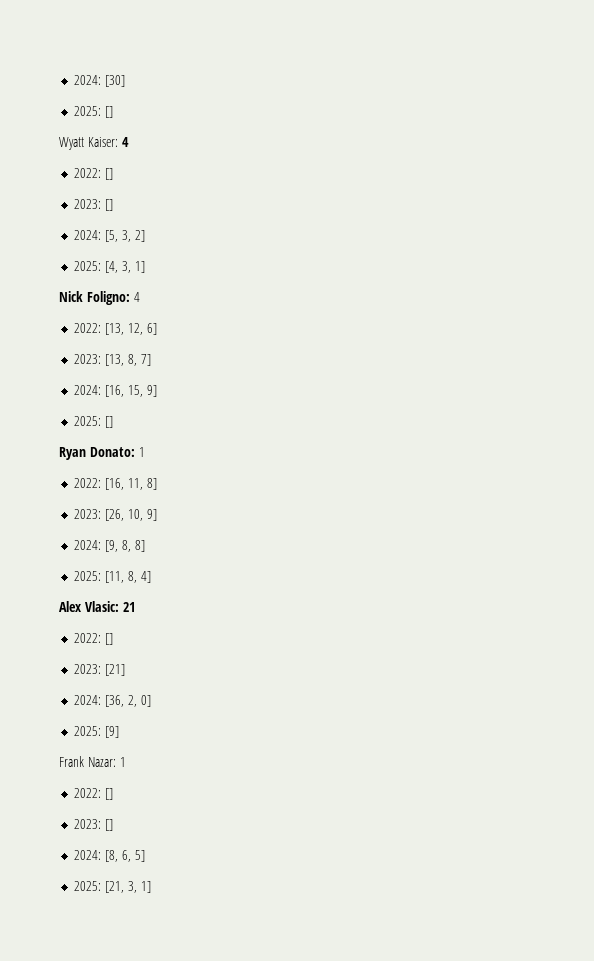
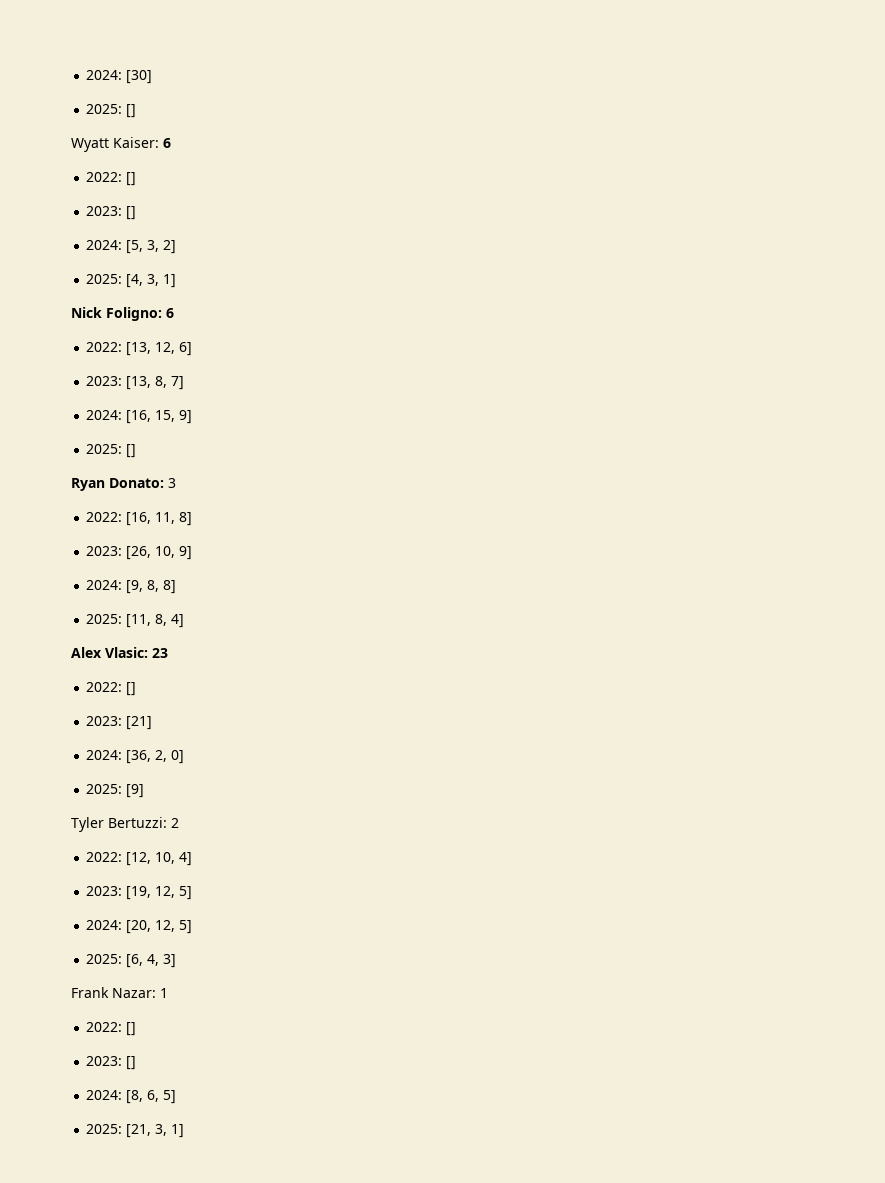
- Wyatt Kaiser: 4
+ Wyatt Kaiser: 6
- Nick Foligno: 4
+ Nick Foligno: 6
- Ryan Donato: 1
+ Ryan Donato: 3
- Alex Vlasic: 21
+ Alex Vlasic: 23
+ Tyler Bertuzzi: 2
+ 2022: [12, 10, 4]
+ 2023: [19, 12, 5]
+ 2024: [20, 12, 5]
+ 2025: [6, 4, 3]

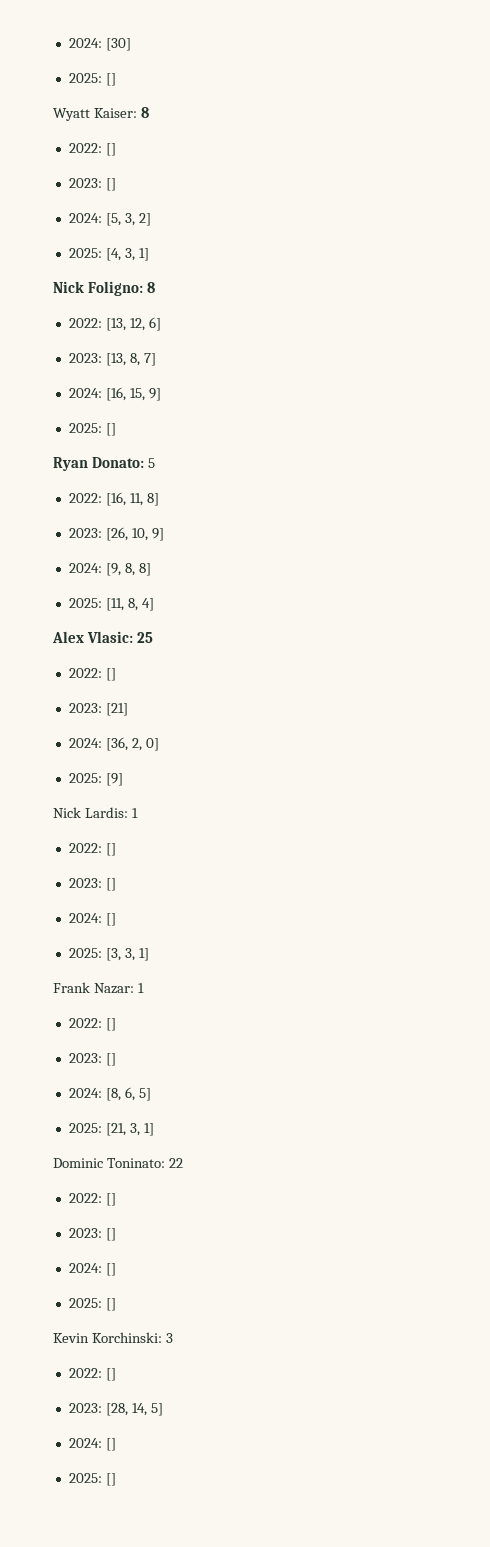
- Wyatt Kaiser: 6
+ Wyatt Kaiser: 8
- Nick Foligno: 6
+ Nick Foligno: 8
- Ryan Donato: 3
+ Ryan Donato: 5
- Alex Vlasic: 23
+ Alex Vlasic: 25
- Tyler Bertuzzi: 2
- 2022: [12, 10, 4]
- 2023: [19, 12, 5]
- 2024: [20, 12, 5]
- 2025: [6, 4, 3]
+ Nick Lardis: 1
+ 2022: []
+ 2023: []
+ 2024: []
+ 2025: [3, 3, 1]
+ Dominic Toninato: 22
+ 2022: []
+ 2023: []
+ 2024: []
+ 2025: []
+ Kevin Korchinski: 3
+ 2022: []
+ 2023: [28, 14, 5]
+ 2024: []
+ 2025: []

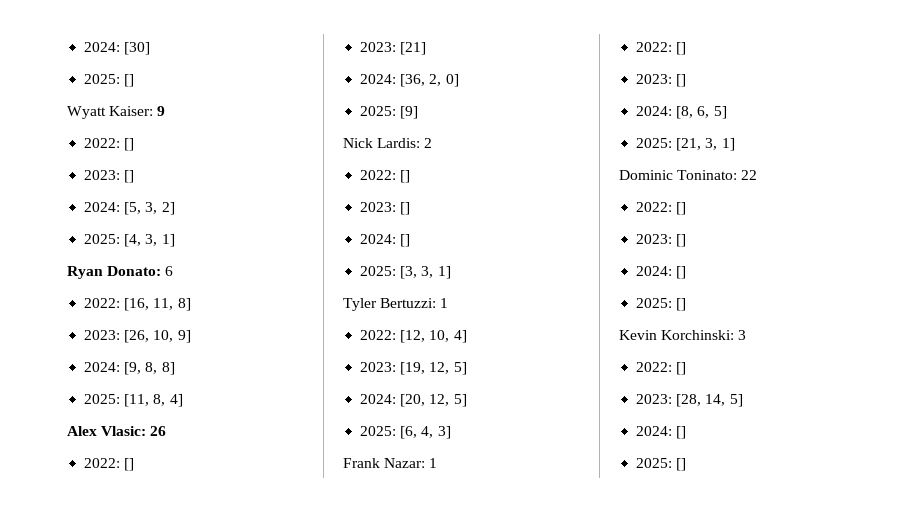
- Wyatt Kaiser: 8
+ Wyatt Kaiser: 9
- Nick Foligno: 8
- 2022: [13, 12, 6]
- 2023: [13, 8, 7]
- 2024: [16, 15, 9]
- 2025: []
- Ryan Donato: 5
+ Ryan Donato: 6
- Alex Vlasic: 25
+ Alex Vlasic: 26
- Nick Lardis: 1
+ Nick Lardis: 2
+ Tyler Bertuzzi: 1
+ 2022: [12, 10, 4]
+ 2023: [19, 12, 5]
+ 2024: [20, 12, 5]
+ 2025: [6, 4, 3]

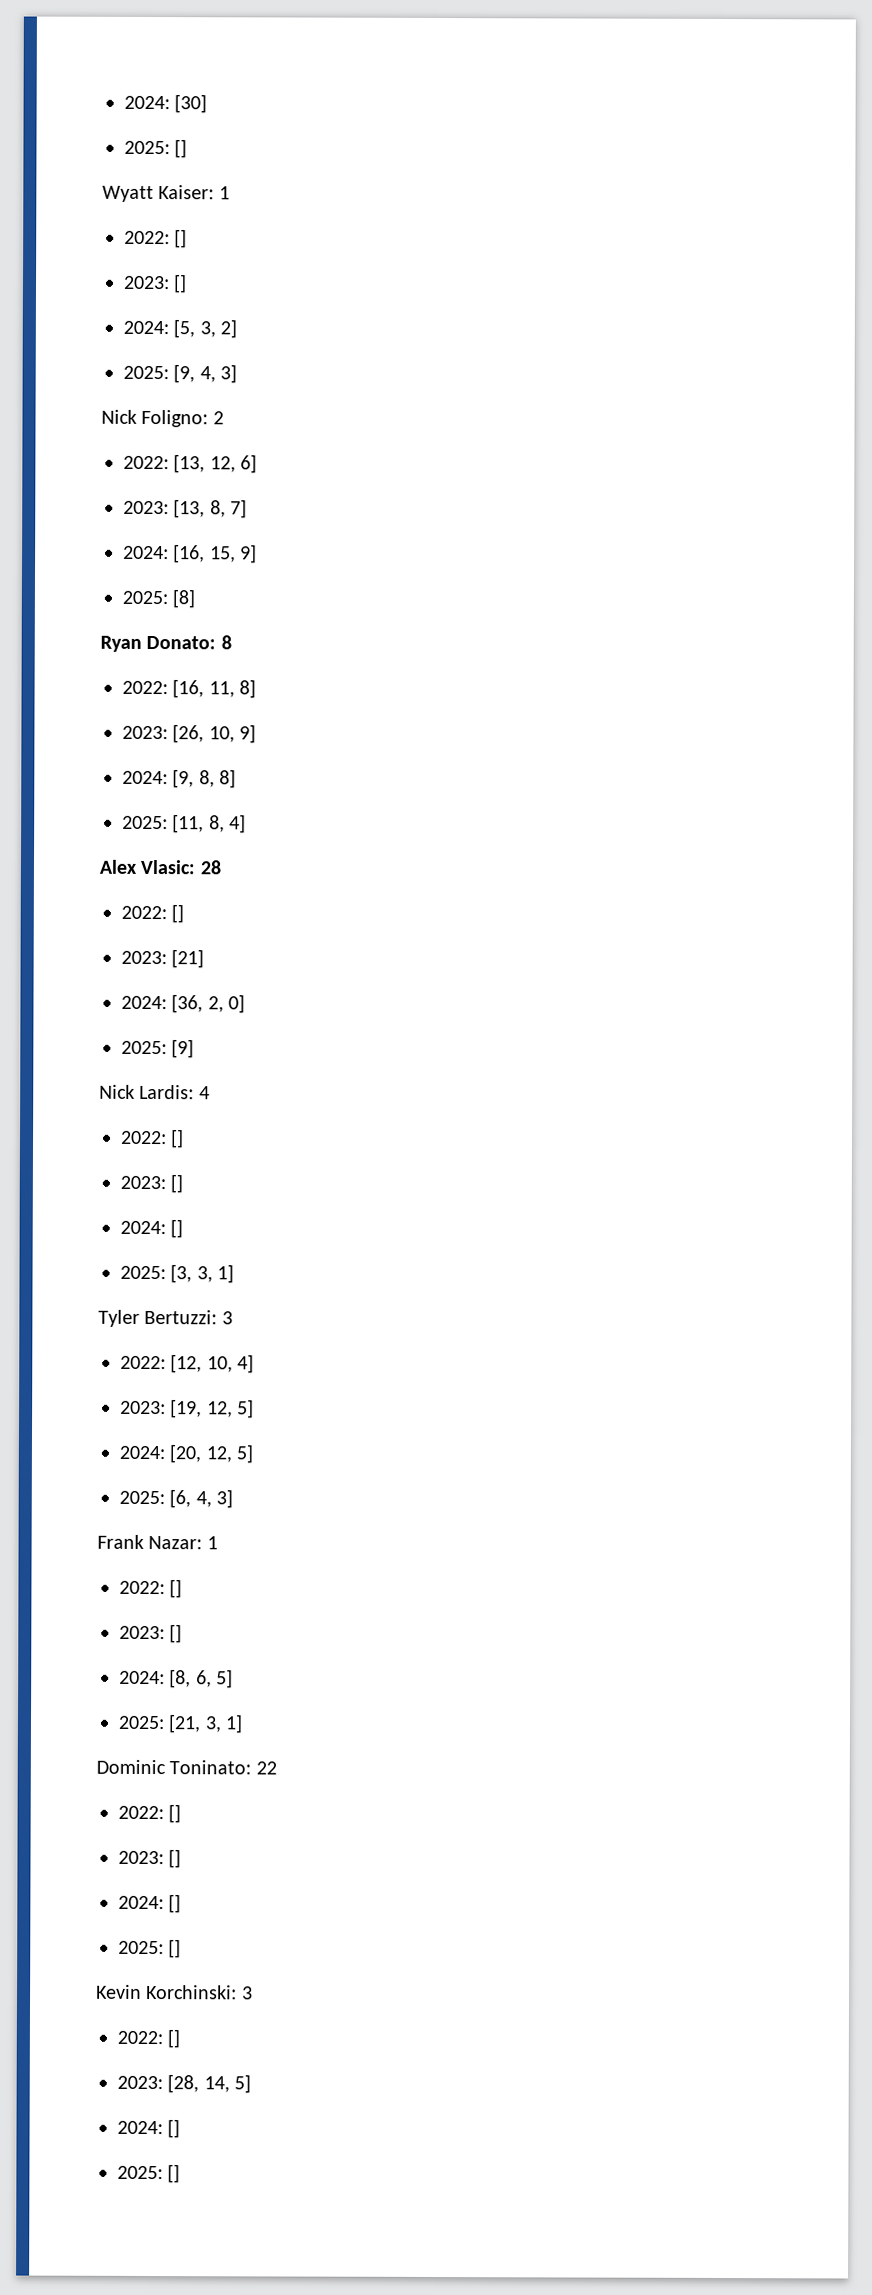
- Wyatt Kaiser: 9
+ Wyatt Kaiser: 1
- 2025: [4, 3, 1]
+ 2025: [9, 4, 3]
+ Nick Foligno: 2
+ 2022: [13, 12, 6]
+ 2023: [13, 8, 7]
+ 2024: [16, 15, 9]
+ 2025: [8]
- Ryan Donato: 6
+ Ryan Donato: 8
- Alex Vlasic: 26
+ Alex Vlasic: 28
- Nick Lardis: 2
+ Nick Lardis: 4
- Tyler Bertuzzi: 1
+ Tyler Bertuzzi: 3

